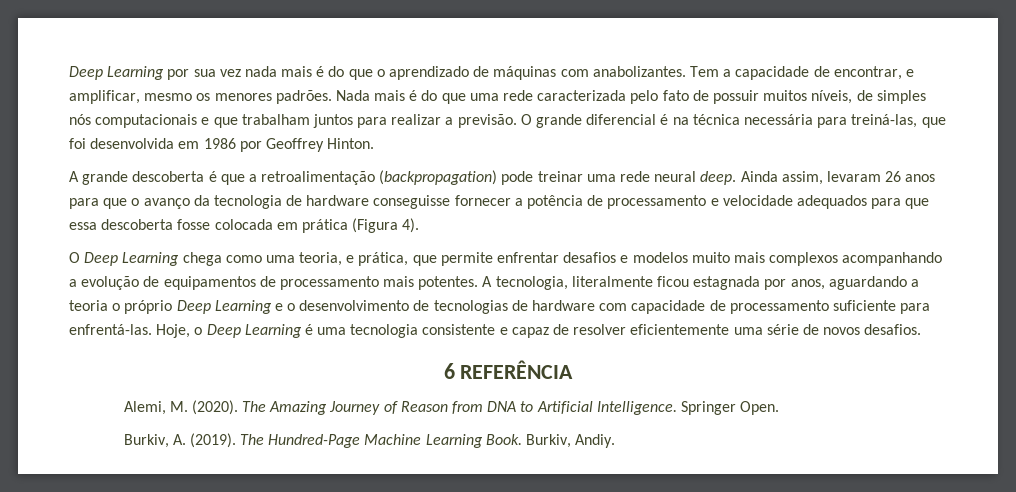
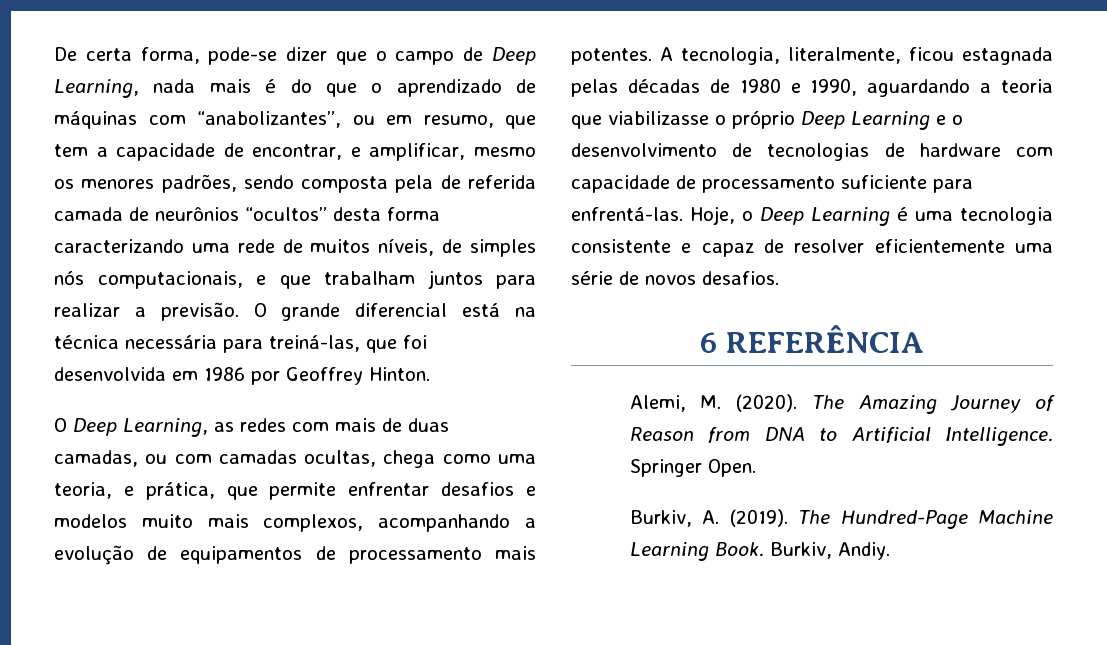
- Deep Learning por sua vez nada mais é do que o aprendizado de máquinas com anabolizantes. Tem a capacidade de encontrar, e amplificar, mesmo os menores padrões. Nada mais é do que uma rede caracterizada pelo fato de possuir muitos níveis, de simples nós computacionais e que trabalham juntos para realizar a previsão.
+ De certa forma, pode-se dizer que o campo de Deep Learning, nada mais é do que o aprendizado de máquinas com “anabolizantes”, ou em resumo, que tem a capacidade de encontrar, e amplificar, mesmo os menores padrões, sendo composta pela de referida camada de neurônios “ocultos” desta forma caracterizando uma rede de muitos níveis, de simples nós computacionais, e que trabalham juntos para realizar a previsão.
- O grande diferencial é na técnica necessária para treiná-las, que foi desenvolvida em 1986 por Geoffrey Hinton.
+ O grande diferencial está na técnica necessária para treiná-las, que foi desenvolvida em 1986 por Geoffrey Hinton.
- A grande descoberta é que a retroalimentação (backpropagation) pode treinar uma rede neural deep. Ainda assim, levaram 26 anos para que o avanço da tecnologia de hardware conseguisse fornecer a potência de processamento e velocidade adequados para que essa descoberta fosse colocada em prática (Figura 4).
- O Deep Learning chega como uma teoria, e prática, que permite enfrentar desafios e modelos muito mais complexos acompanhando a evolução de equipamentos de processamento mais potentes.
+ O Deep Learning, as redes com mais de duas camadas, ou com camadas ocultas, chega como uma teoria, e prática, que permite enfrentar desafios e modelos muito mais complexos, acompanhando a evolução de equipamentos de processamento mais potentes.
- A tecnologia, literalmente ficou estagnada por anos, aguardando a teoria o próprio Deep Learning e o desenvolvimento de tecnologias de hardware com capacidade de processamento suficiente para enfrentá-las.
+ A tecnologia, literalmente, ficou estagnada pelas décadas de 1980 e 1990, aguardando a teoria que viabilizasse o próprio Deep Learning e o desenvolvimento de tecnologias de hardware com capacidade de processamento suficiente para enfrentá-las.

